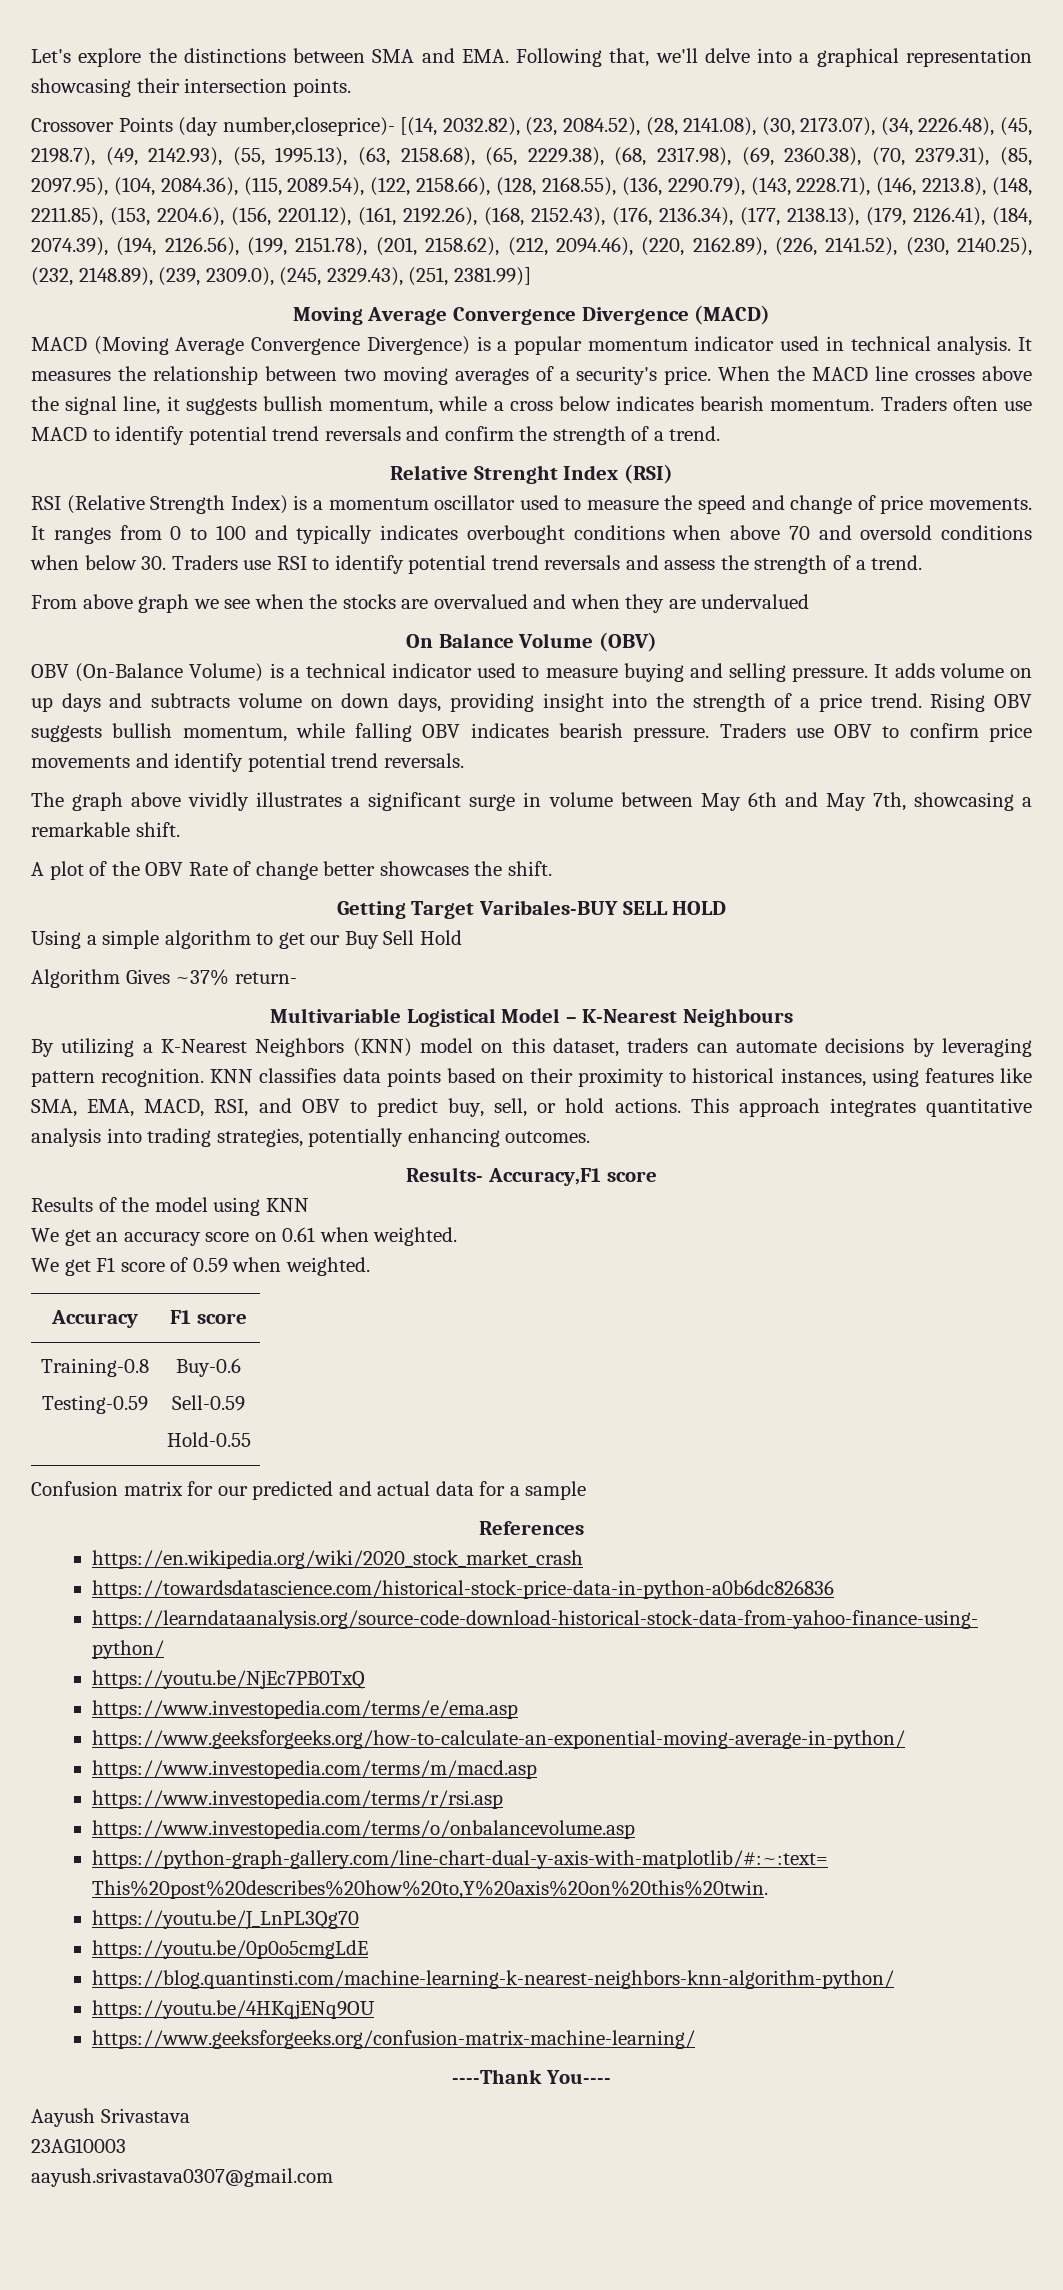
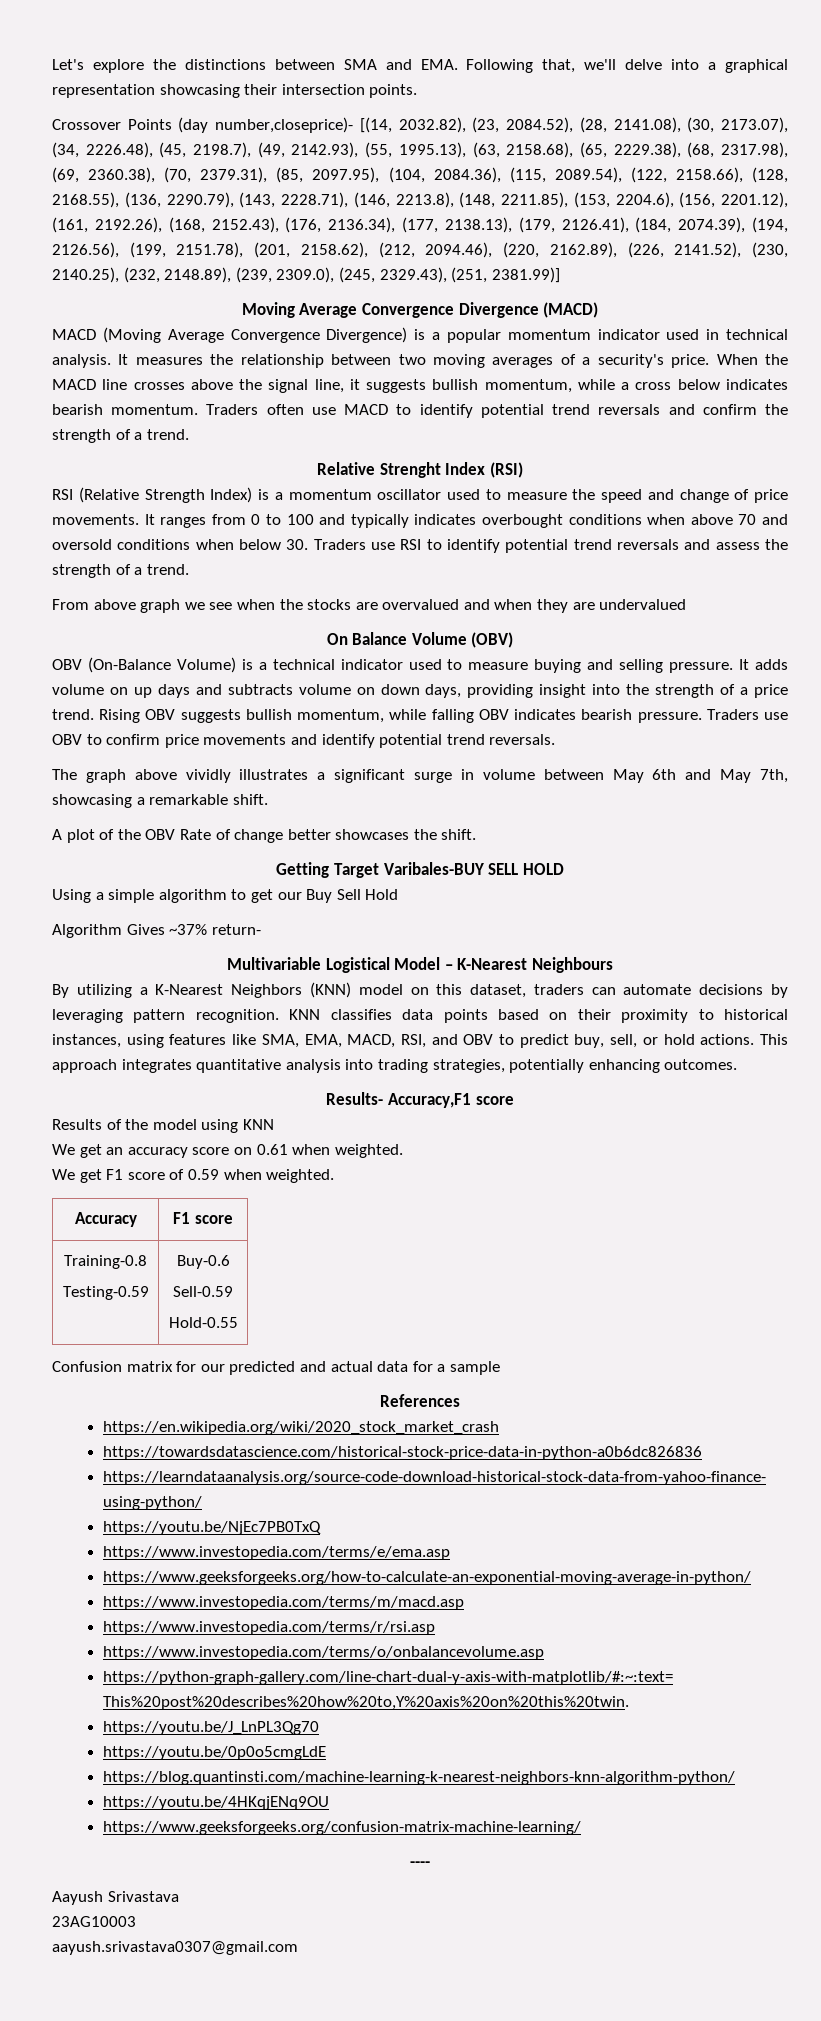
- ----Thank You----
+ ----

